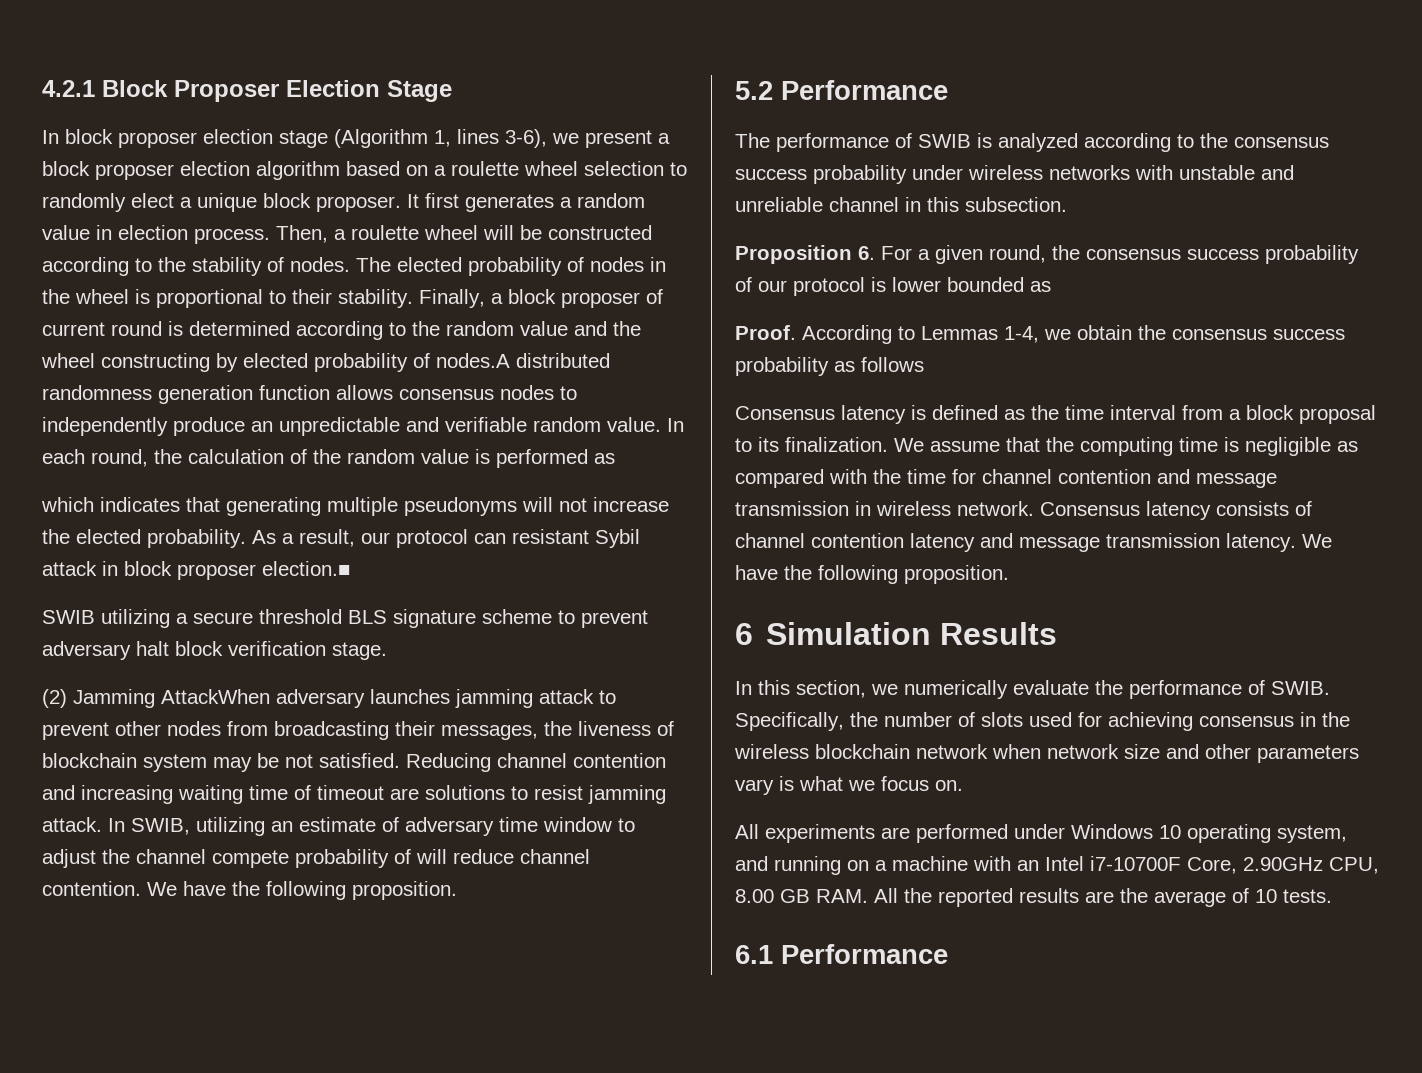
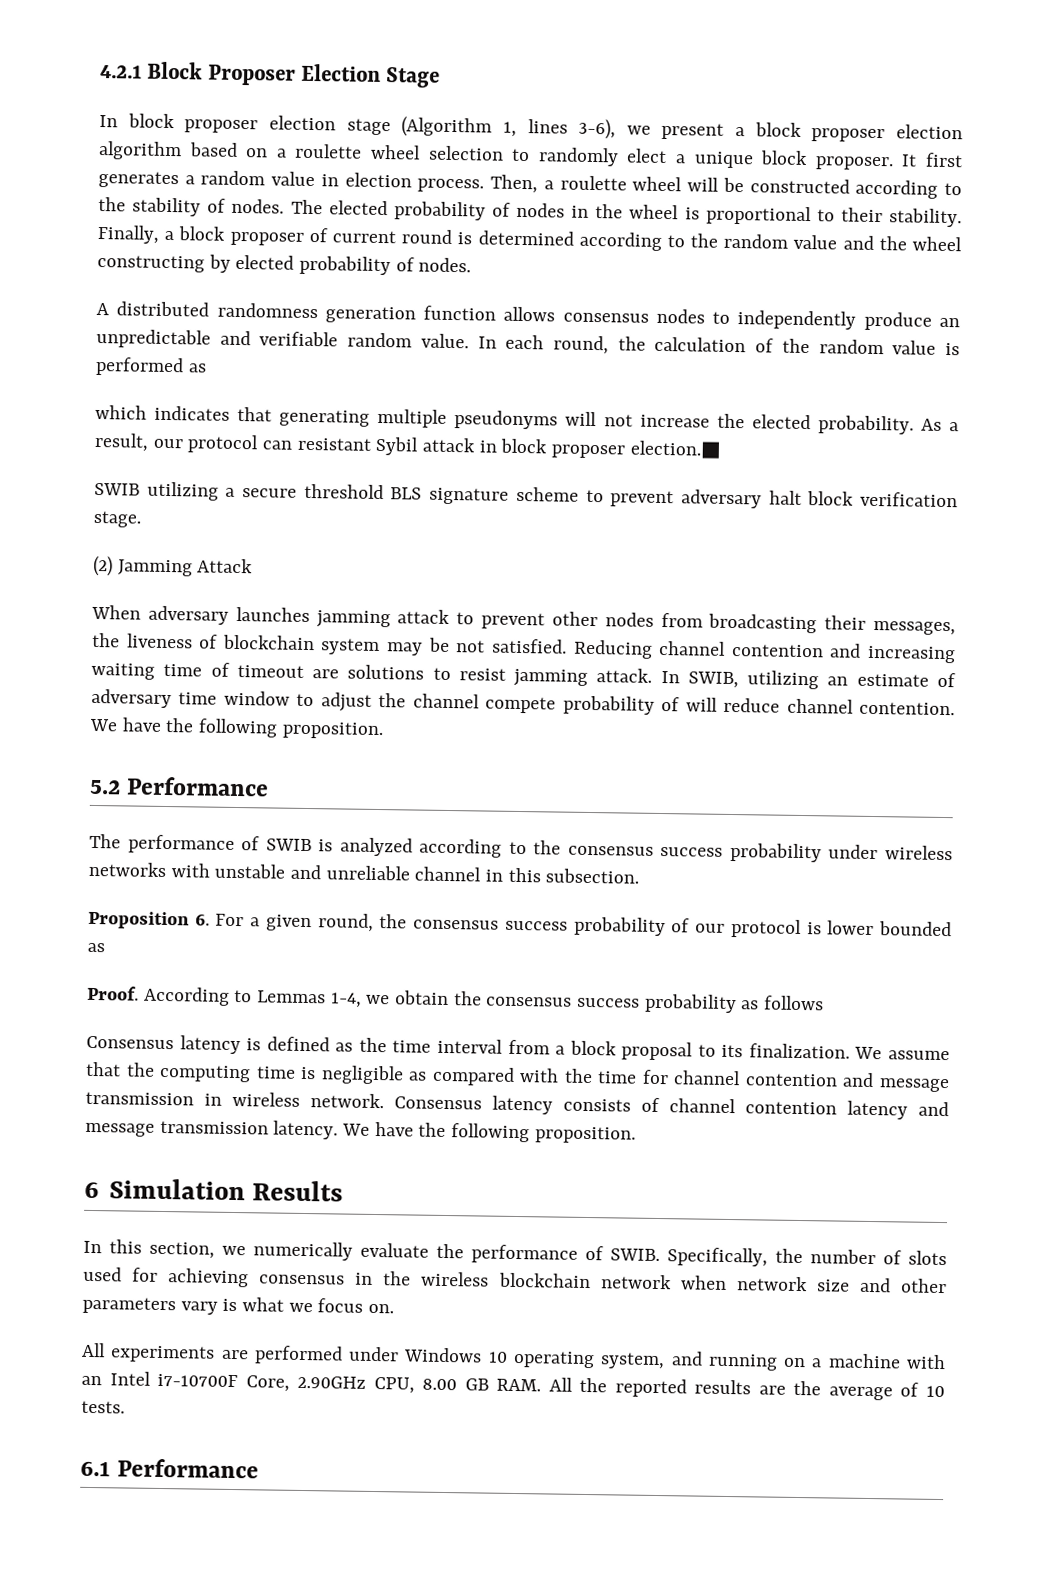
- Finally, a block proposer of current round is determined according to the random value and the wheel constructing by elected probability of nodes.A distributed randomness generation function allows consensus nodes to independently produce an unpredictable and verifiable random value.
+ Finally, a block proposer of current round is determined according to the random value and the wheel constructing by elected probability of nodes.
+ A distributed randomness generation function allows consensus nodes to independently produce an unpredictable and verifiable random value.
- (2) Jamming AttackWhen adversary launches jamming attack to prevent other nodes from broadcasting their messages, the liveness of blockchain system may be not satisfied.
+ (2) Jamming Attack
+ When adversary launches jamming attack to prevent other nodes from broadcasting their messages, the liveness of blockchain system may be not satisfied.

